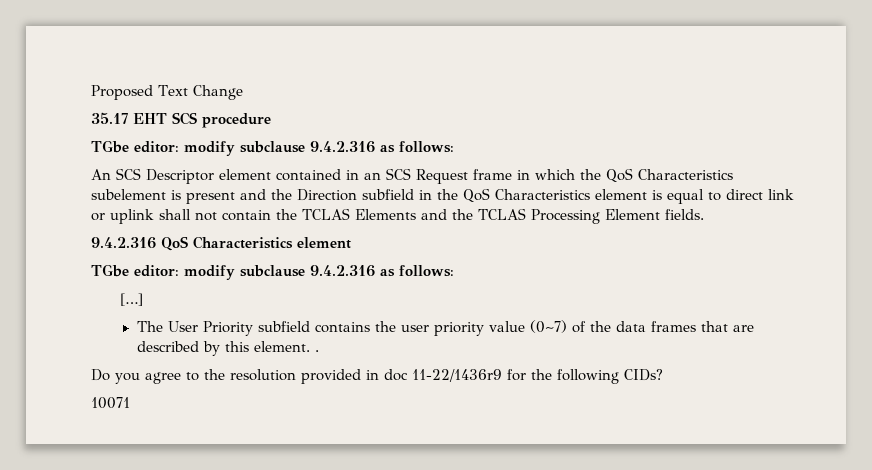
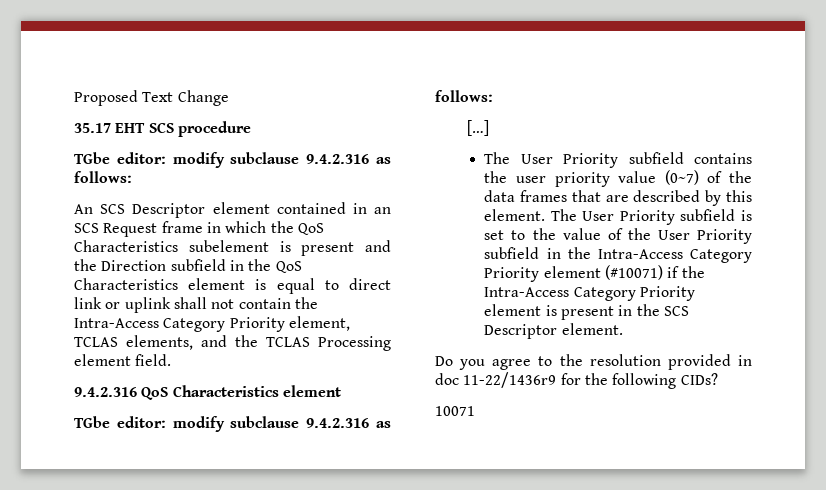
- An SCS Descriptor element contained in an SCS Request frame in which the QoS Characteristics subelement is present and the Direction subfield in the QoS Characteristics element is equal to direct link or uplink shall not contain the TCLAS Elements and the TCLAS Processing Element fields.
+ An SCS Descriptor element contained in an SCS Request frame in which the QoS Characteristics subelement is present and the Direction subfield in the QoS Characteristics element is equal to direct link or uplink shall not contain the Intra-Access Category Priority element, TCLAS elements, and the TCLAS Processing element field.
- The User Priority subfield contains the user priority value (0~7) of the data frames that are described by this element. .
+ The User Priority subfield contains the user priority value (0~7) of the data frames that are described by this element. The User Priority subfield is set to the value of the User Priority subfield in the Intra-Access Category Priority element (#10071) if the Intra-Access Category Priority element is present in the SCS Descriptor element.

